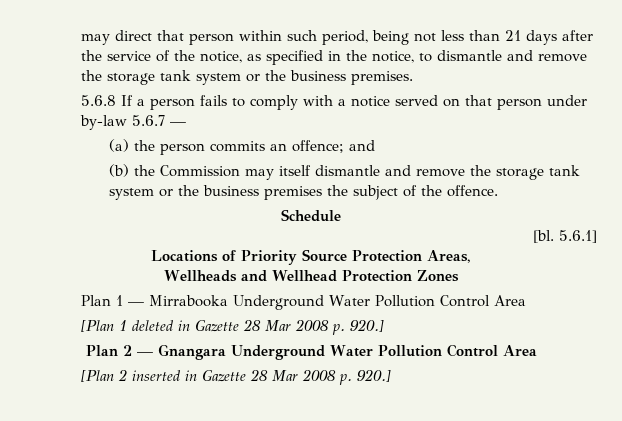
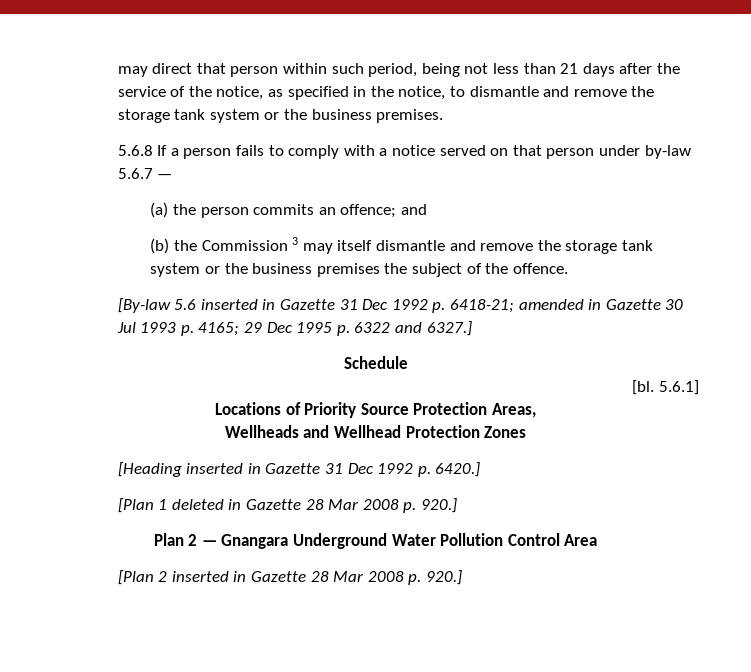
- (b) the Commission may itself dismantle and remove the storage tank system or the business premises the subject of the offence.
+ (b) the Commission 3 may itself dismantle and remove the storage tank system or the business premises the subject of the offence.
+ [By-law 5.6 inserted in Gazette 31 Dec 1992 p. 6418-21; amended in Gazette 30 Jul 1993 p. 4165; 29 Dec 1995 p. 6322 and 6327.]
- Plan 1 — Mirrabooka Underground Water Pollution Control Area
+ [Heading inserted in Gazette 31 Dec 1992 p. 6420.]

